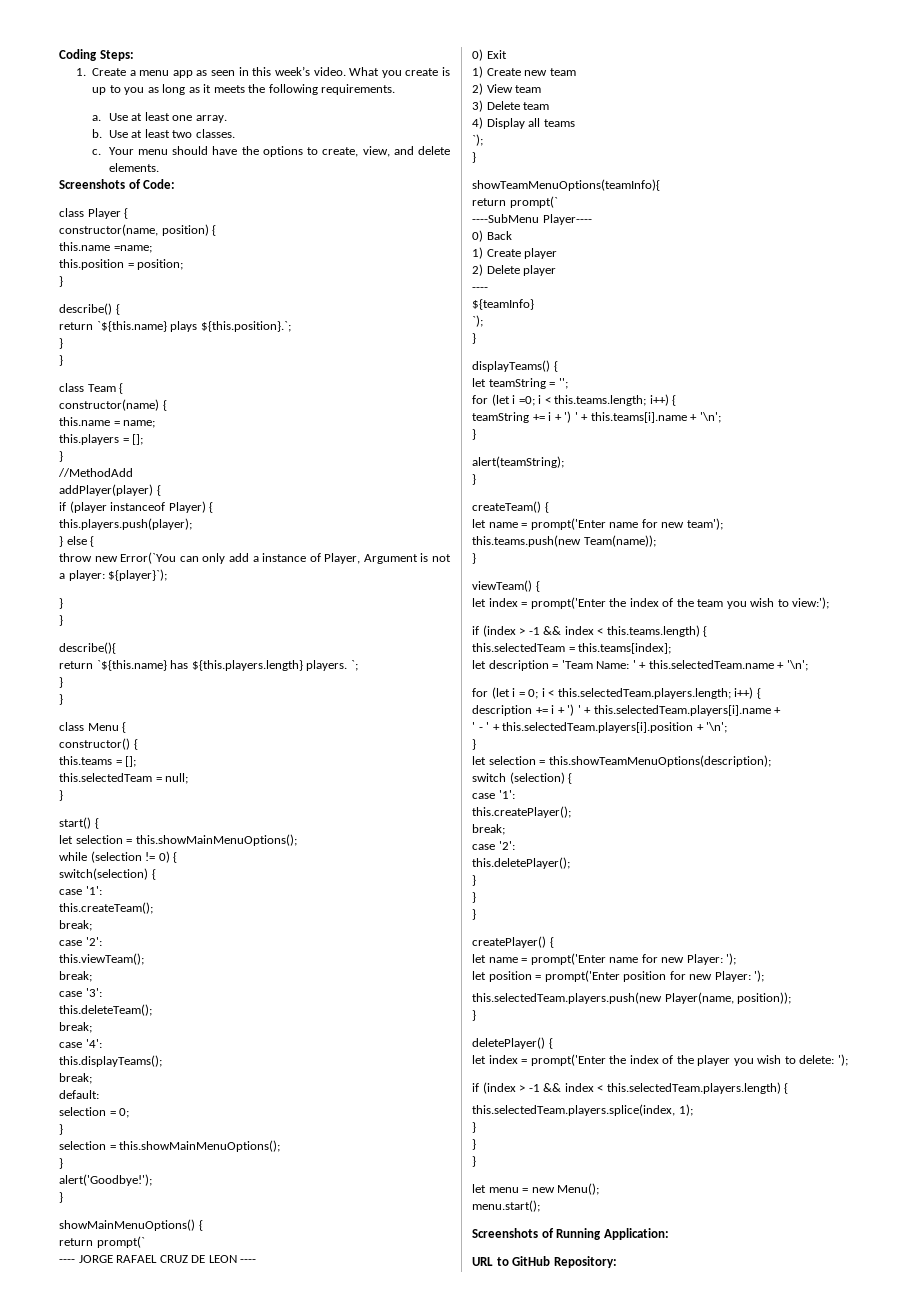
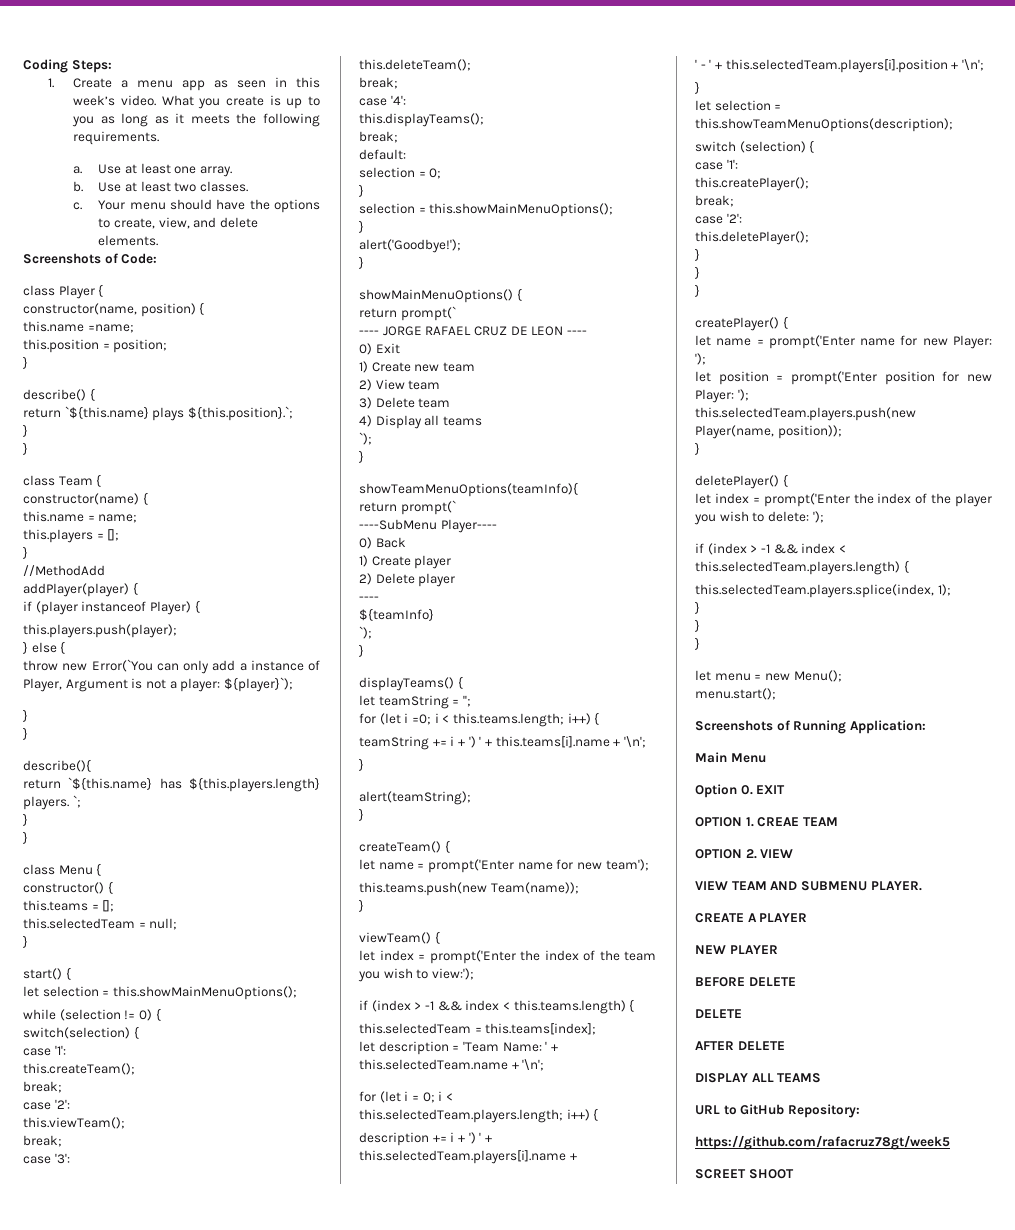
+ Main Menu
+ Option 0. EXIT
+ OPTION 1. CREAE TEAM
+ OPTION 2. VIEW
+ VIEW TEAM AND SUBMENU PLAYER.
+ CREATE A PLAYER
+ NEW PLAYER
+ BEFORE DELETE
+ DELETE
+ AFTER DELETE
+ DISPLAY ALL TEAMS
+ https://github.com/rafacruz78gt/week5
+ SCREET SHOOT

